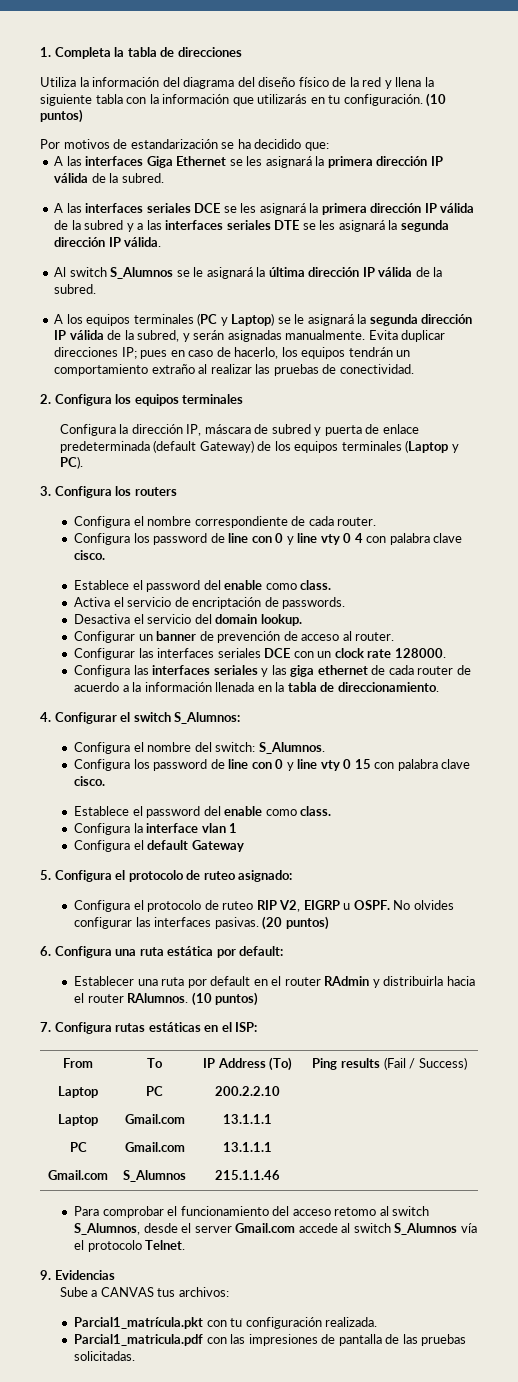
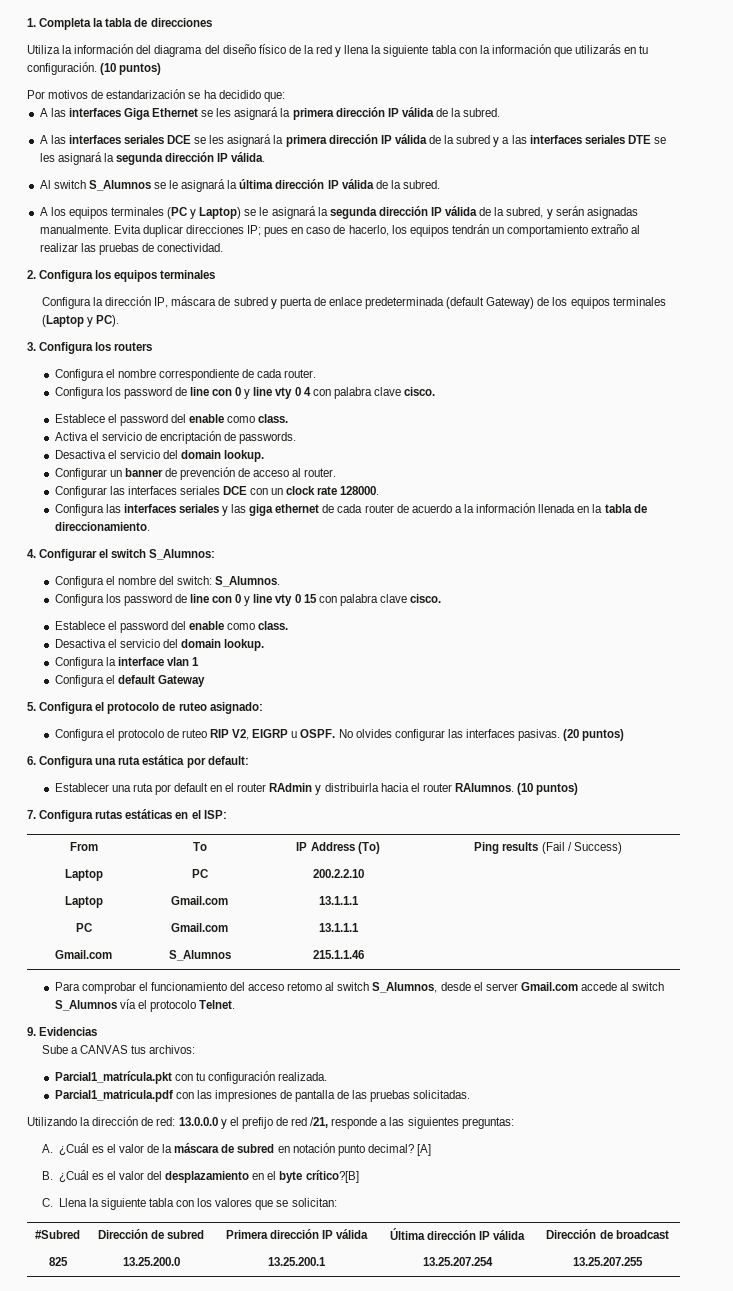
  Configura los password de line con 0 y line vty 0 15 con palabra clave cisco.
  Establece el password del enable como class.
+ Desactiva el servicio del domain lookup.
+ Utilizando la dirección de red: 13.0.0.0 y el prefijo de red /21, responde a las siguientes preguntas:
+ A. ¿Cuál es el valor de la máscara de subred en notación punto decimal? [A]
+ B. ¿Cuál es el valor del desplazamiento en el byte crítico?[B]
+ C. Llena la siguiente tabla con los valores que se solicitan:
+ #Subred | Dirección de subred | Primera dirección IP válida | Última dirección IP válida | Dirección de broadcast
+ 825 | 13.25.200.0 | 13.25.200.1 | 13.25.207.254 | 13.25.207.255

